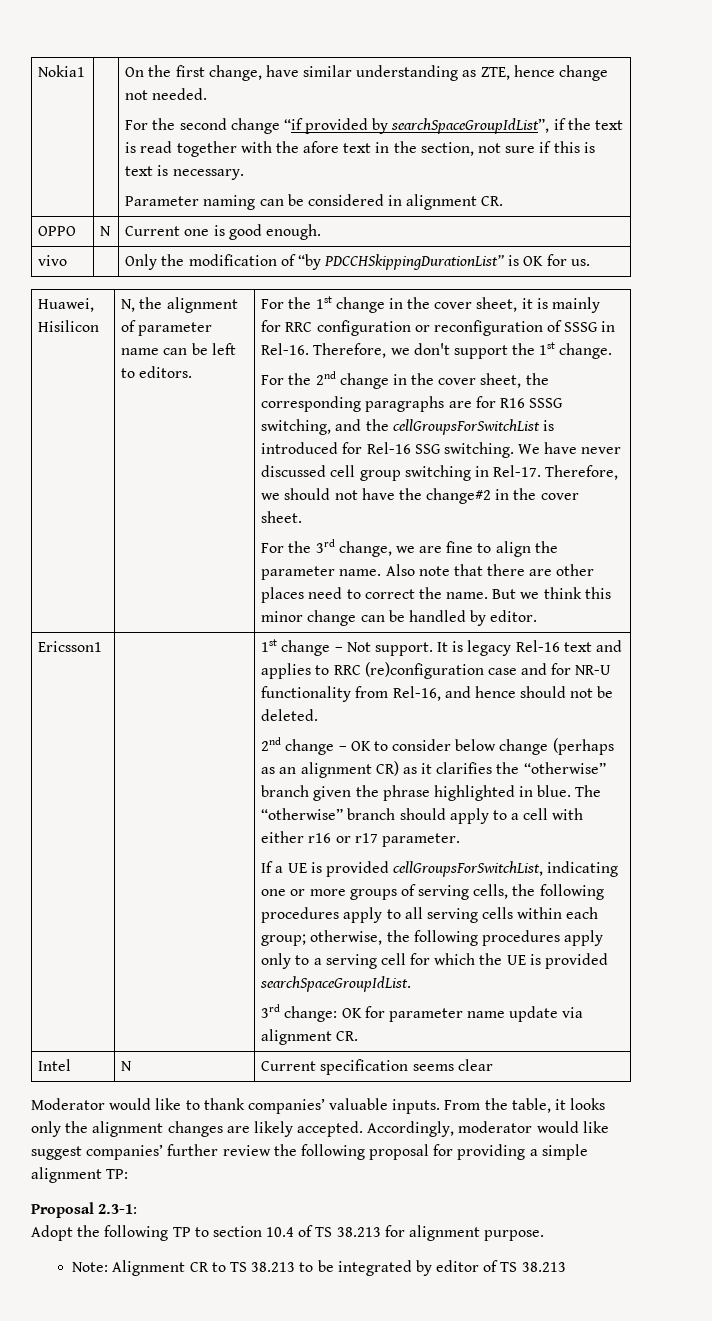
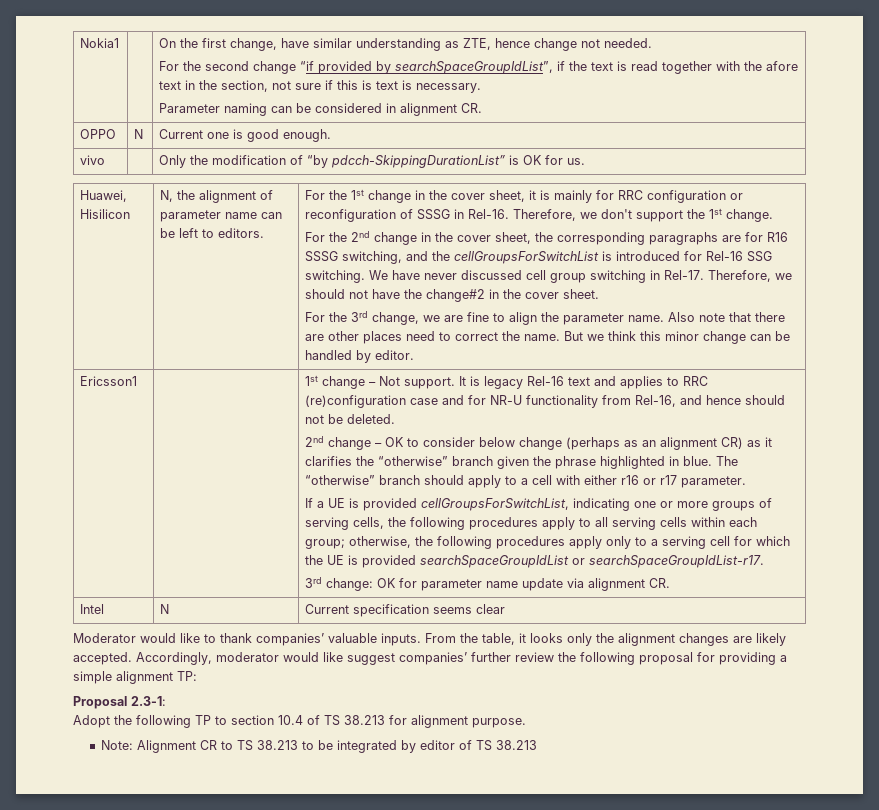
- vivo | | Only the modification of “by PDCCHSkippingDurationList” is OK for us.
+ vivo | | Only the modification of “by pdcch-SkippingDurationList” is OK for us.
- If a UE is provided cellGroupsForSwitchList, indicating one or more groups of serving cells, the following procedures apply to all serving cells within each group; otherwise, the following procedures apply only to a serving cell for which the UE is provided searchSpaceGroupIdList.
+ If a UE is provided cellGroupsForSwitchList, indicating one or more groups of serving cells, the following procedures apply to all serving cells within each group; otherwise, the following procedures apply only to a serving cell for which the UE is provided searchSpaceGroupIdList or searchSpaceGroupIdList-r17.

